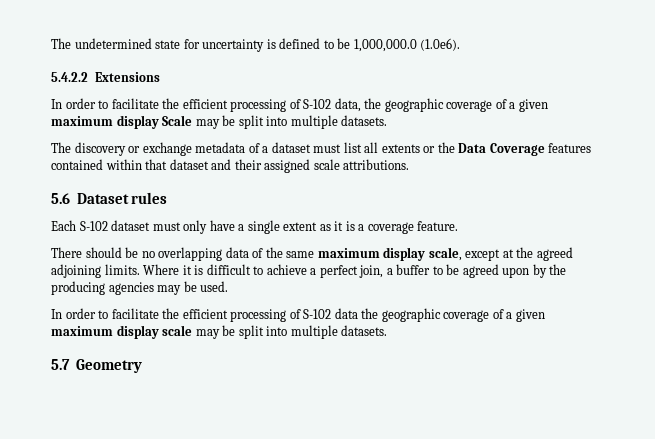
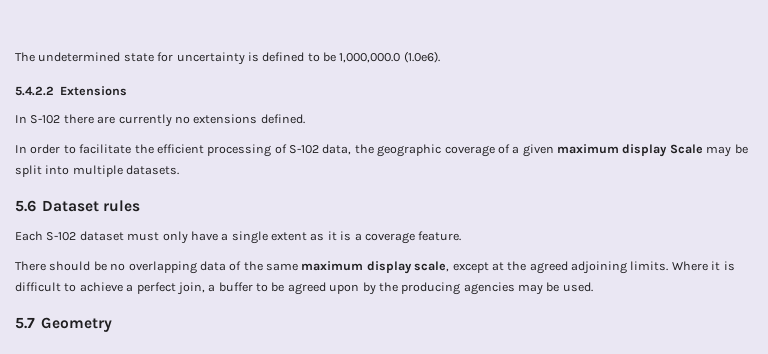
+ In S-102 there are currently no extensions defined.
- The discovery or exchange metadata of a dataset must list all extents or the Data Coverage features contained within that dataset and their assigned scale attributions.
- In order to facilitate the efficient processing of S-102 data the geographic coverage of a given maximum display scale may be split into multiple datasets.

